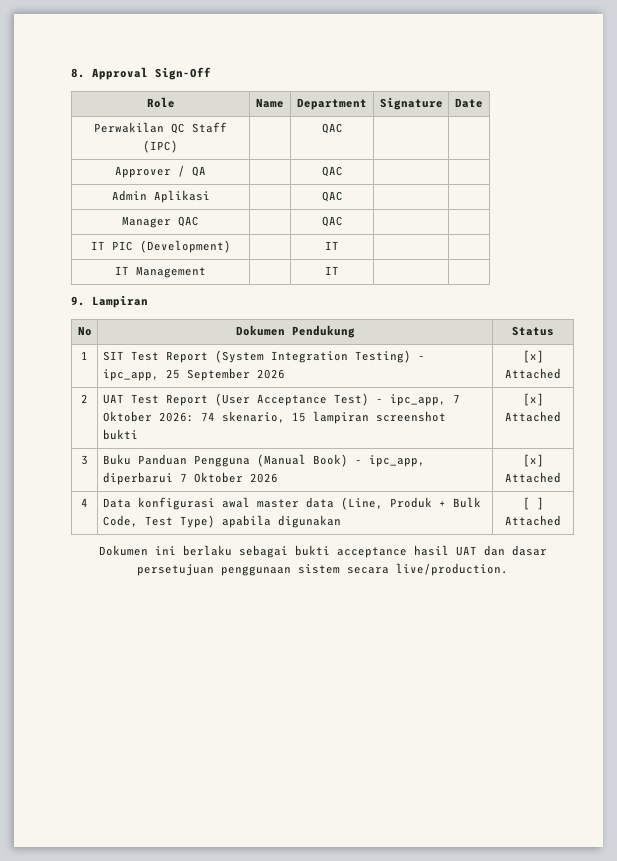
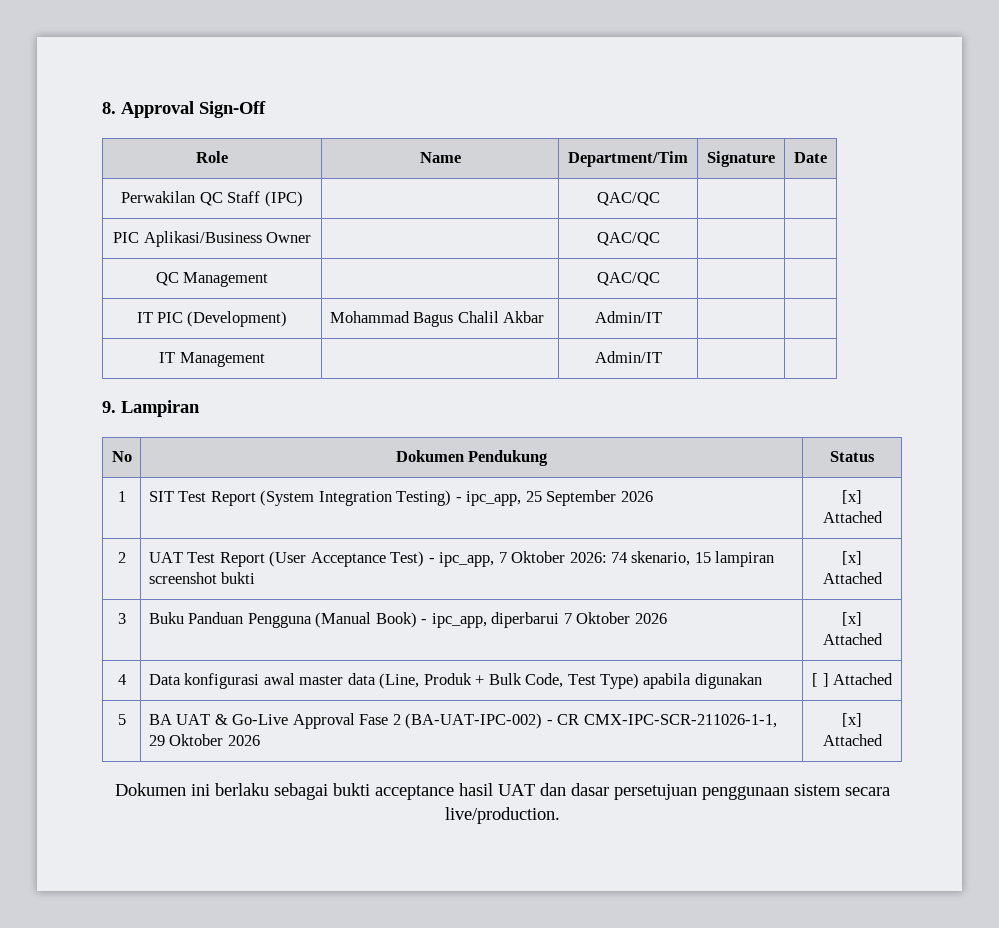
- Role | Name | Department | Signature | Date
+ Role | Name | Department/Tim | Signature | Date
- Perwakilan QC Staff (IPC) | | QAC | |
- Approver / QA | | QAC | |
- Admin Aplikasi | | QAC | |
- Manager QAC | | QAC | |
- IT PIC (Development) | | IT | |
+ Perwakilan QC Staff (IPC) | | QAC/QC | |
+ PIC Aplikasi/Business Owner | | QAC/QC | |
+ QC Management | | QAC/QC | |
+ IT PIC (Development) | Mohammad Bagus Chalil Akbar | Admin/IT | |
- IT Management | | IT | |
+ IT Management | | Admin/IT | |
+ 5 | BA UAT & Go-Live Approval Fase 2 (BA-UAT-IPC-002) - CR CMX-IPC-SCR-211026-1-1, 29 Oktober 2026 | [x] Attached

